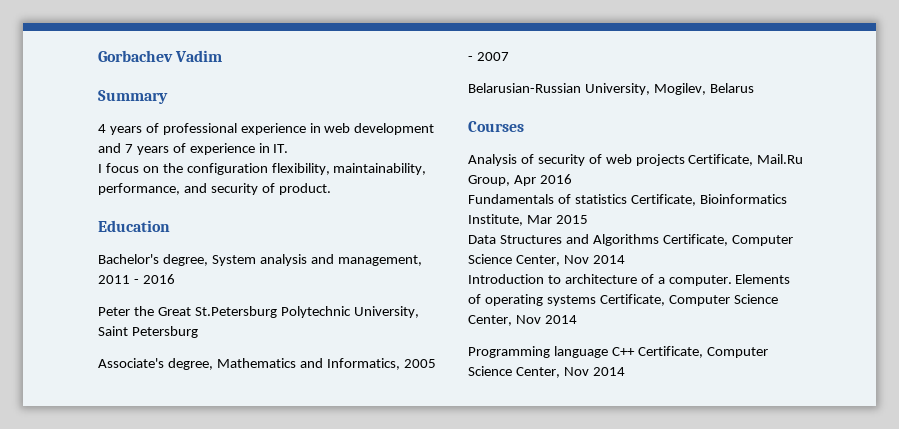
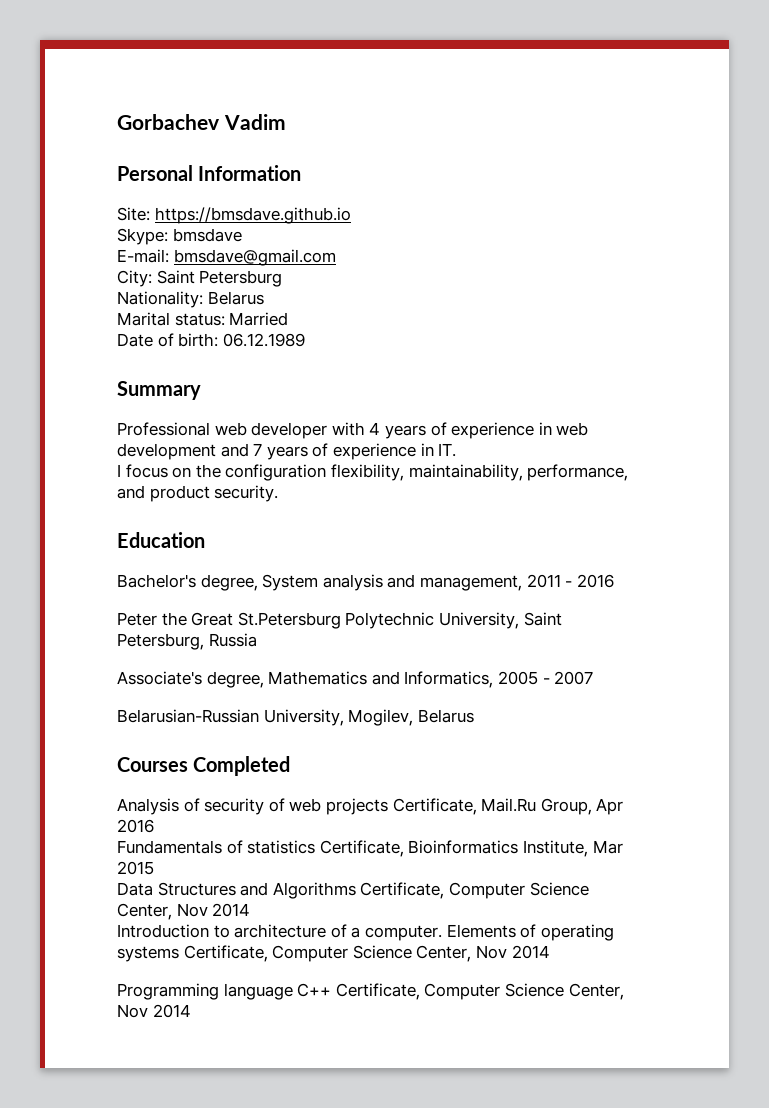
+ Personal Information
+ Site: https://bmsdave.github.io
+ Skype: bmsdave
+ E-mail: bmsdave@gmail.com
+ City: Saint Petersburg
+ Nationality: Belarus
+ Marital status: Married
+ Date of birth: 06.12.1989
  Summary
- 4 years of professional experience in web development and 7 years of experience in IT.
+ Professional web developer with 4 years of experience in web development and 7 years of experience in IT.
- I focus on the configuration flexibility, maintainability, performance, and security of product.
+ I focus on the configuration flexibility, maintainability, performance, and product security.
- Peter the Great St.Petersburg Polytechnic University, Saint Petersburg
+ Peter the Great St.Petersburg Polytechnic University, Saint Petersburg, Russia
- Courses
+ Courses Completed

